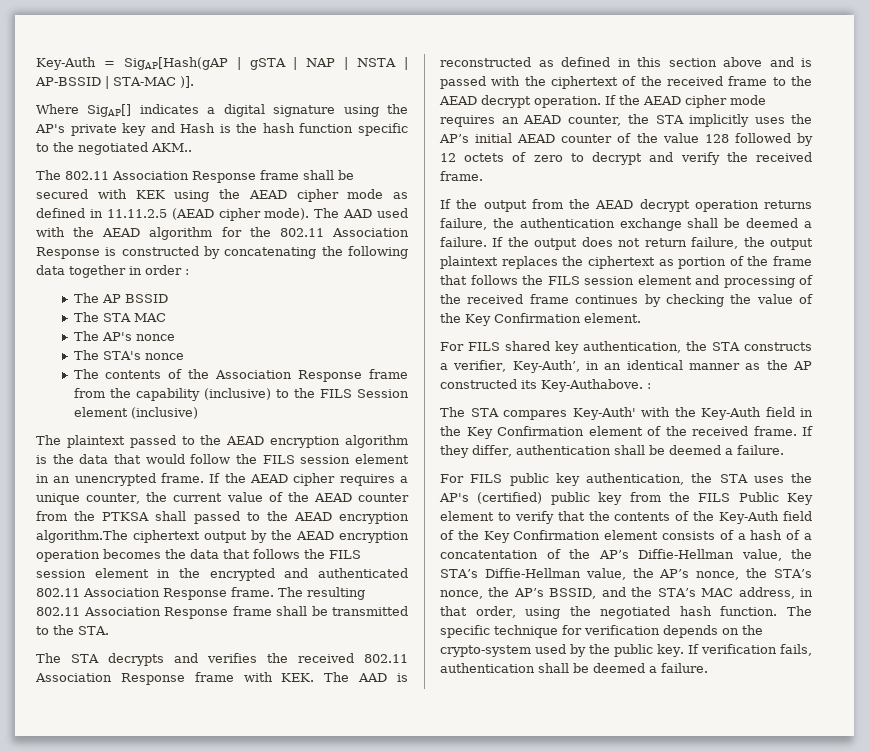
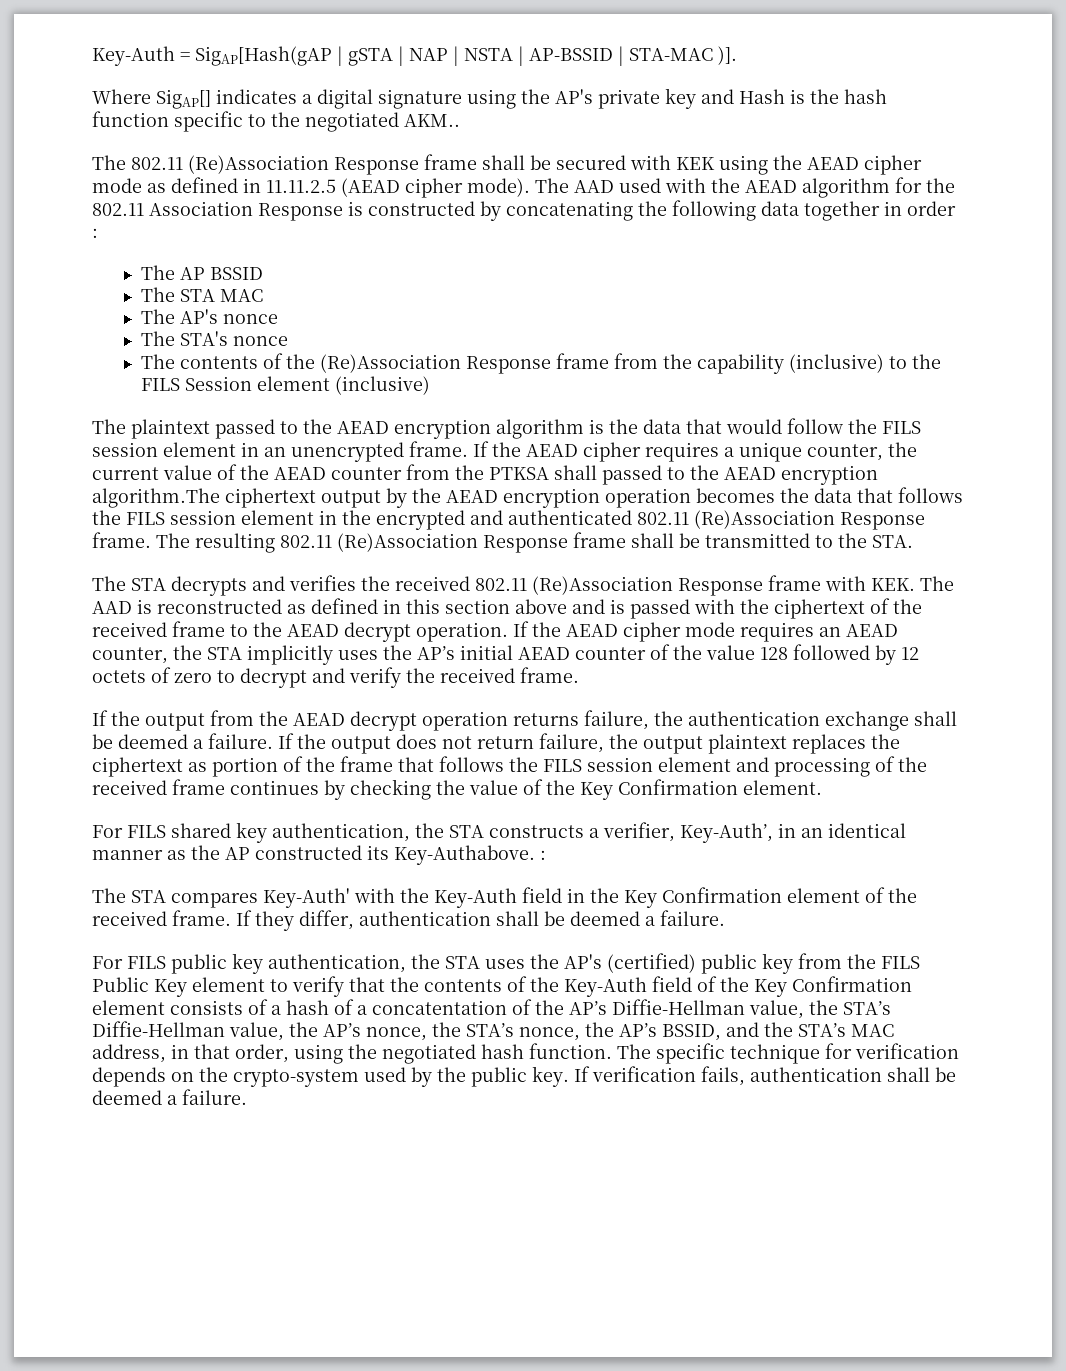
- The 802.11 Association Response frame shall be secured with KEK using the AEAD cipher mode as defined in 11.11.2.5 (AEAD cipher mode).
+ The 802.11 (Re)Association Response frame shall be secured with KEK using the AEAD cipher mode as defined in 11.11.2.5 (AEAD cipher mode).
- The contents of the Association Response frame from the capability (inclusive) to the FILS Session element (inclusive)
+ The contents of the (Re)Association Response frame from the capability (inclusive) to the FILS Session element (inclusive)
- If the AEAD cipher requires a unique counter, the current value of the AEAD counter from the PTKSA shall passed to the AEAD encryption algorithm.The ciphertext output by the AEAD encryption operation becomes the data that follows the FILS session element in the encrypted and authenticated 802.11 Association Response frame.
+ If the AEAD cipher requires a unique counter, the current value of the AEAD counter from the PTKSA shall passed to the AEAD encryption algorithm.The ciphertext output by the AEAD encryption operation becomes the data that follows the FILS session element in the encrypted and authenticated 802.11 (Re)Association Response frame.
- The resulting 802.11 Association Response frame shall be transmitted to the STA.
+ The resulting 802.11 (Re)Association Response frame shall be transmitted to the STA.
- The STA decrypts and verifies the received 802.11 Association Response frame with KEK. The AAD is reconstructed as defined in this section above and is passed with the ciphertext of the received frame to the AEAD decrypt operation.
+ The STA decrypts and verifies the received 802.11 (Re)Association Response frame with KEK. The AAD is reconstructed as defined in this section above and is passed with the ciphertext of the received frame to the AEAD decrypt operation.

